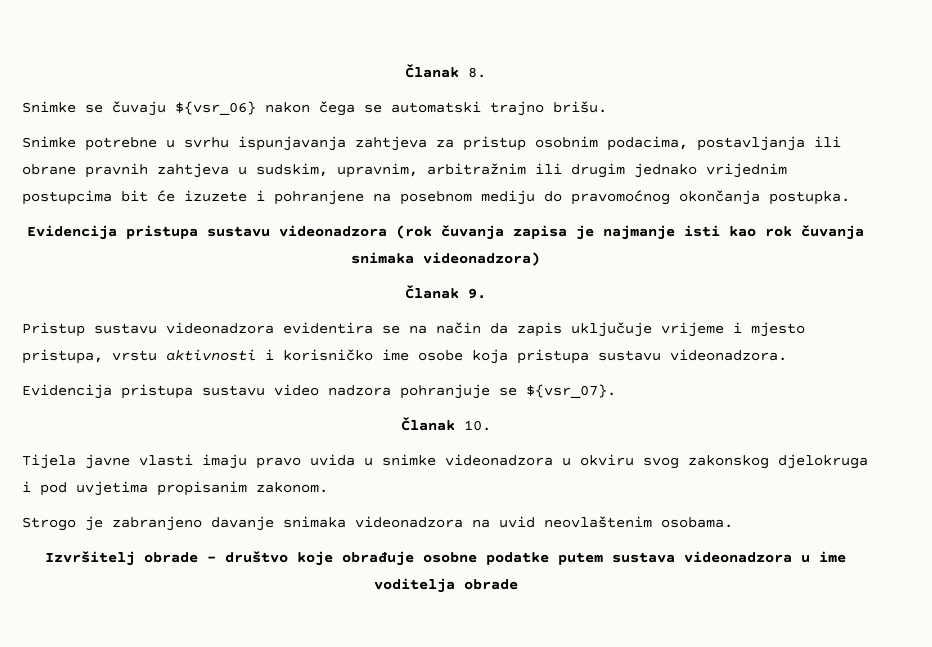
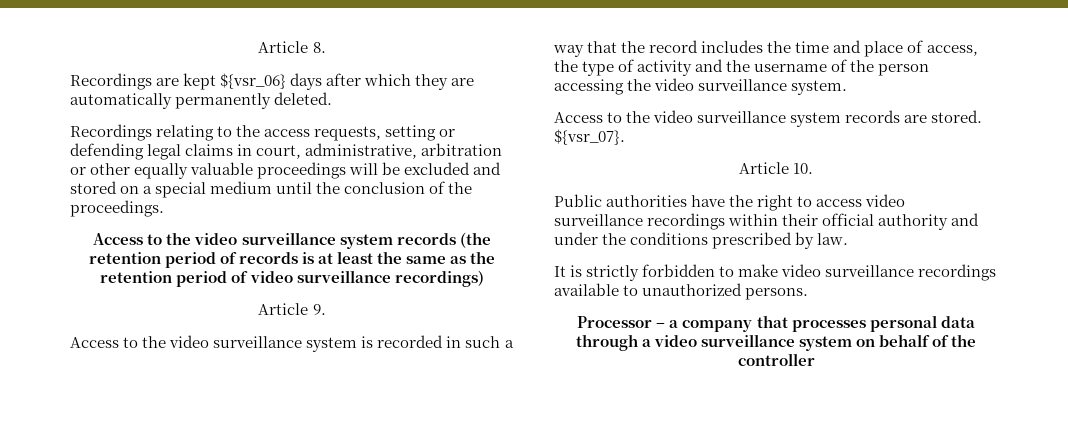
- Članak 8.
+ Article 8.
- Snimke se čuvaju ${vsr_06} nakon čega se automatski trajno brišu.
- Snimke potrebne u svrhu ispunjavanja zahtjeva za pristup osobnim podacima, postavljanja ili obrane pravnih zahtjeva u sudskim, upravnim, arbitražnim ili drugim jednako vrijednim postupcima bit će izuzete i pohranjene na posebnom mediju do pravomoćnog okončanja postupka.
- Evidencija pristupa sustavu videonadzora (rok čuvanja zapisa je najmanje isti kao rok čuvanja snimaka videonadzora)
- Članak 9.
- Pristup sustavu videonadzora evidentira se na način da zapis uključuje vrijeme i mjesto pristupa, vrstu aktivnosti i korisničko ime osobe koja pristupa sustavu videonadzora.
- Evidencija pristupa sustavu video nadzora pohranjuje se ${vsr_07}.
+ Recordings are kept ${vsr_06} days after which they are automatically permanently deleted.
+ Recordings relating to the access requests, setting or defending legal claims in court, administrative, arbitration or other equally valuable proceedings will be excluded and stored on a special medium until the conclusion of the proceedings.
+ Access to the video surveillance system records (the retention period of records is at least the same as the retention period of video surveillance recordings)
+ Article 9.
+ Access to the video surveillance system is recorded in such a way that the record includes the time and place of access, the type of activity and the username of the person accessing the video surveillance system.
+ Access to the video surveillance system records are stored. ${vsr_07}.
- Članak 10.
+ Article 10.
- Tijela javne vlasti imaju pravo uvida u snimke videonadzora u okviru svog zakonskog djelokruga i pod uvjetima propisanim zakonom.
- Strogo je zabranjeno davanje snimaka videonadzora na uvid neovlaštenim osobama.
- Izvršitelj obrade – društvo koje obrađuje osobne podatke putem sustava videonadzora u ime voditelja obrade
+ Public authorities have the right to access video surveillance recordings within their official authority and under the conditions prescribed by law.
+ It is strictly forbidden to make video surveillance recordings available to unauthorized persons.
+ Processor – a company that processes personal data through a video surveillance system on behalf of the controller

